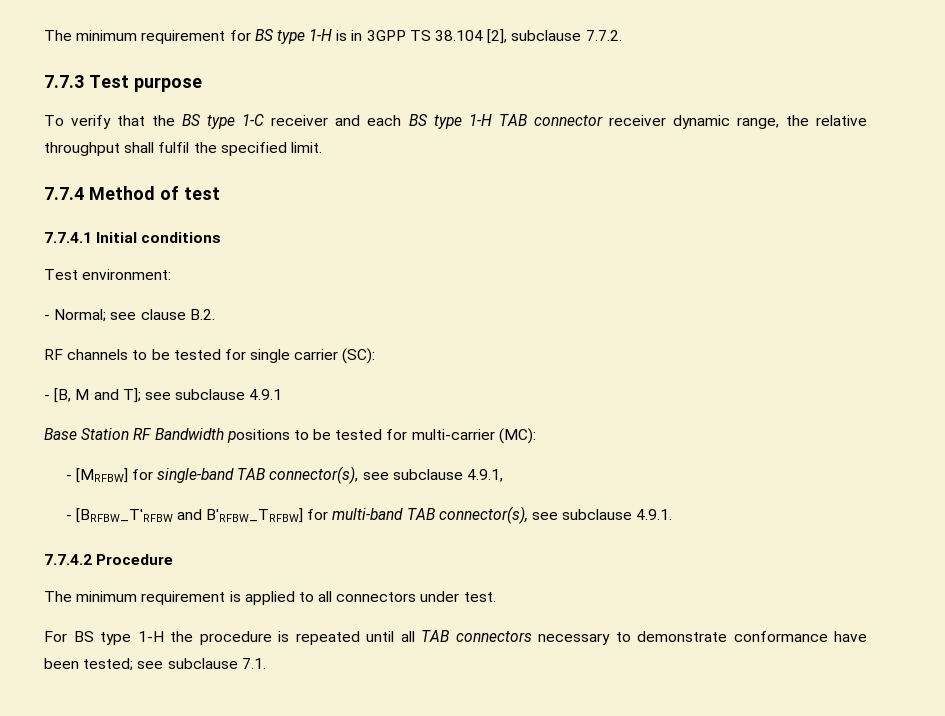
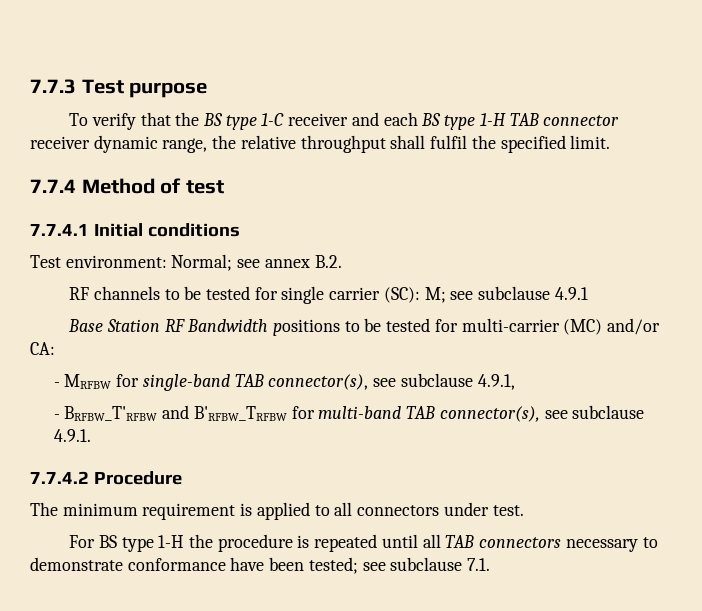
- The minimum requirement for BS type 1-H is in 3GPP TS 38.104 [2], subclause 7.7.2.
- Test environment:
- - Normal; see clause B.2.
+ Test environment: Normal; see annex B.2.
- RF channels to be tested for single carrier (SC):
- - [B, M and T]; see subclause 4.9.1
+ RF channels to be tested for single carrier (SC): M; see subclause 4.9.1
- Base Station RF Bandwidth positions to be tested for multi-carrier (MC):
- - [MRFBW] for single-band TAB connector(s), see subclause 4.9.1,
+ Base Station RF Bandwidth positions to be tested for multi-carrier (MC) and/or CA:
+ - MRFBW for single-band TAB connector(s), see subclause 4.9.1,
- - [BRFBW_T'RFBW and B'RFBW_TRFBW] for multi-band TAB connector(s), see subclause 4.9.1.
+ - BRFBW_T'RFBW and B'RFBW_TRFBW for multi-band TAB connector(s), see subclause 4.9.1.

